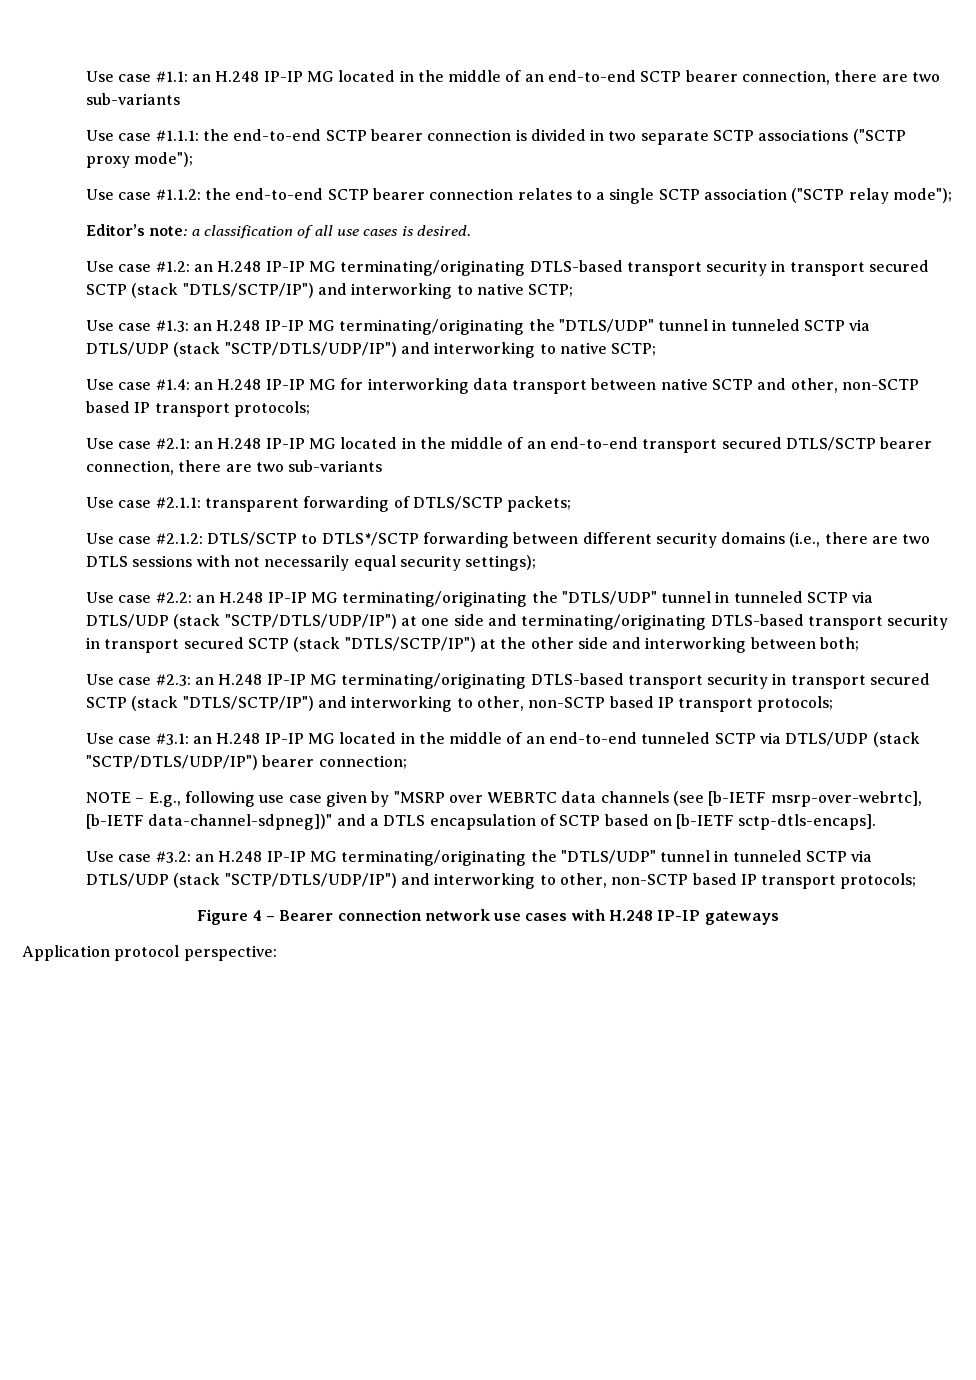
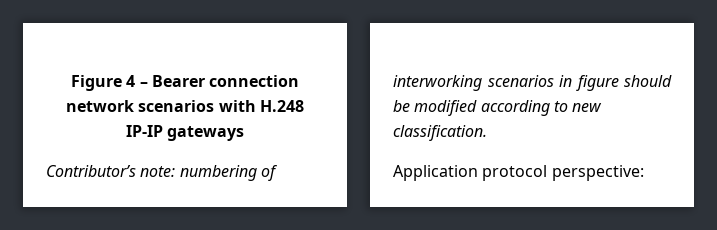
- Use case #1.1: an H.248 IP-IP MG located in the middle of an end-to-end SCTP bearer connection, there are two sub-variants
- Use case #1.1.1: the end-to-end SCTP bearer connection is divided in two separate SCTP associations ("SCTP proxy mode");
- Use case #1.1.2: the end-to-end SCTP bearer connection relates to a single SCTP association ("SCTP relay mode");
- Editor’s note: a classification of all use cases is desired.
- Use case #1.2: an H.248 IP-IP MG terminating/originating DTLS-based transport security in transport secured SCTP (stack "DTLS/SCTP/IP") and interworking to native SCTP;
- Use case #1.3: an H.248 IP-IP MG terminating/originating the "DTLS/UDP" tunnel in tunneled SCTP via DTLS/UDP (stack "SCTP/DTLS/UDP/IP") and interworking to native SCTP;
- Use case #1.4: an H.248 IP-IP MG for interworking data transport between native SCTP and other, non-SCTP based IP transport protocols;
- Use case #2.1: an H.248 IP-IP MG located in the middle of an end-to-end transport secured DTLS/SCTP bearer connection, there are two sub-variants
- Use case #2.1.1: transparent forwarding of DTLS/SCTP packets;
- Use case #2.1.2: DTLS/SCTP to DTLS*/SCTP forwarding between different security domains (i.e., there are two DTLS sessions with not necessarily equal security settings);
- Use case #2.2: an H.248 IP-IP MG terminating/originating the "DTLS/UDP" tunnel in tunneled SCTP via DTLS/UDP (stack "SCTP/DTLS/UDP/IP") at one side and terminating/originating DTLS-based transport security in transport secured SCTP (stack "DTLS/SCTP/IP") at the other side and interworking between both;
- Use case #2.3: an H.248 IP-IP MG terminating/originating DTLS-based transport security in transport secured SCTP (stack "DTLS/SCTP/IP") and interworking to other, non-SCTP based IP transport protocols;
- Use case #3.1: an H.248 IP-IP MG located in the middle of an end-to-end tunneled SCTP via DTLS/UDP (stack "SCTP/DTLS/UDP/IP") bearer connection;
- NOTE – E.g., following use case given by "MSRP over WEBRTC data channels (see [b-IETF msrp-over-webrtc], [b-IETF data-channel-sdpneg])" and a DTLS encapsulation of SCTP based on [b-IETF sctp-dtls-encaps].
- Use case #3.2: an H.248 IP-IP MG terminating/originating the "DTLS/UDP" tunnel in tunneled SCTP via DTLS/UDP (stack "SCTP/DTLS/UDP/IP") and interworking to other, non-SCTP based IP transport protocols;
- Figure 4 – Bearer connection network use cases with H.248 IP-IP gateways
+ Figure 4 – Bearer connection network scenarios with H.248 IP-IP gateways
+ Contributor’s note: numbering of interworking scenarios in figure should be modified according to new classification.

